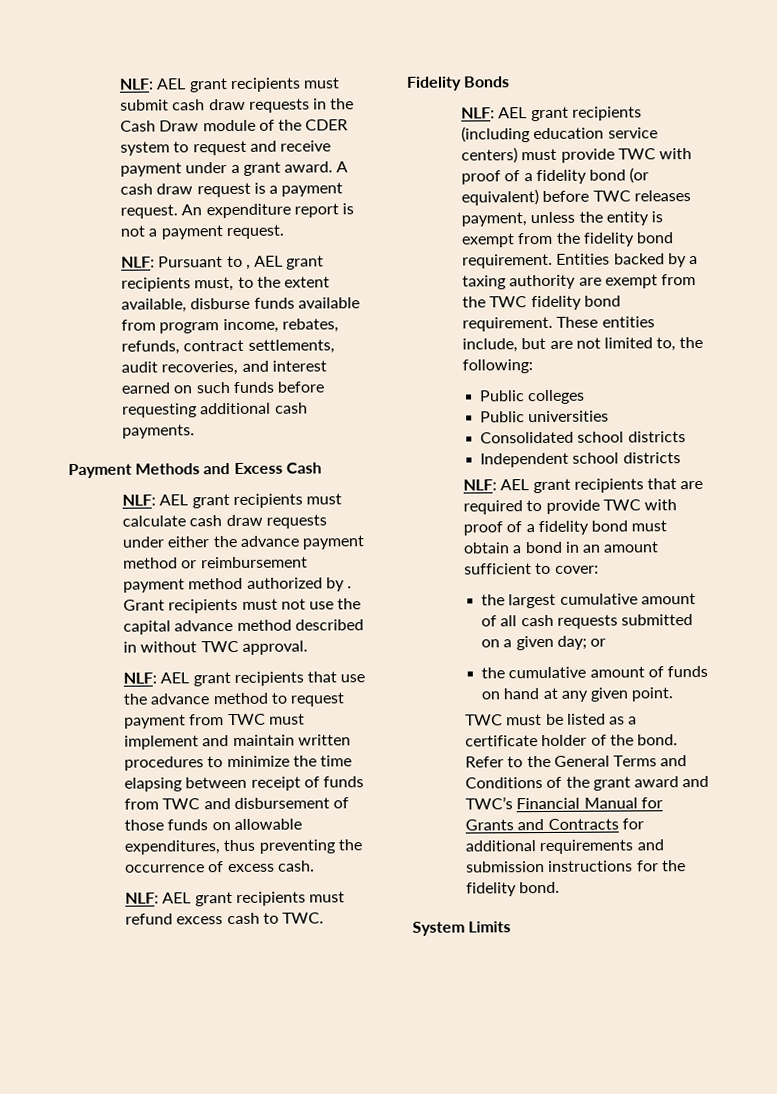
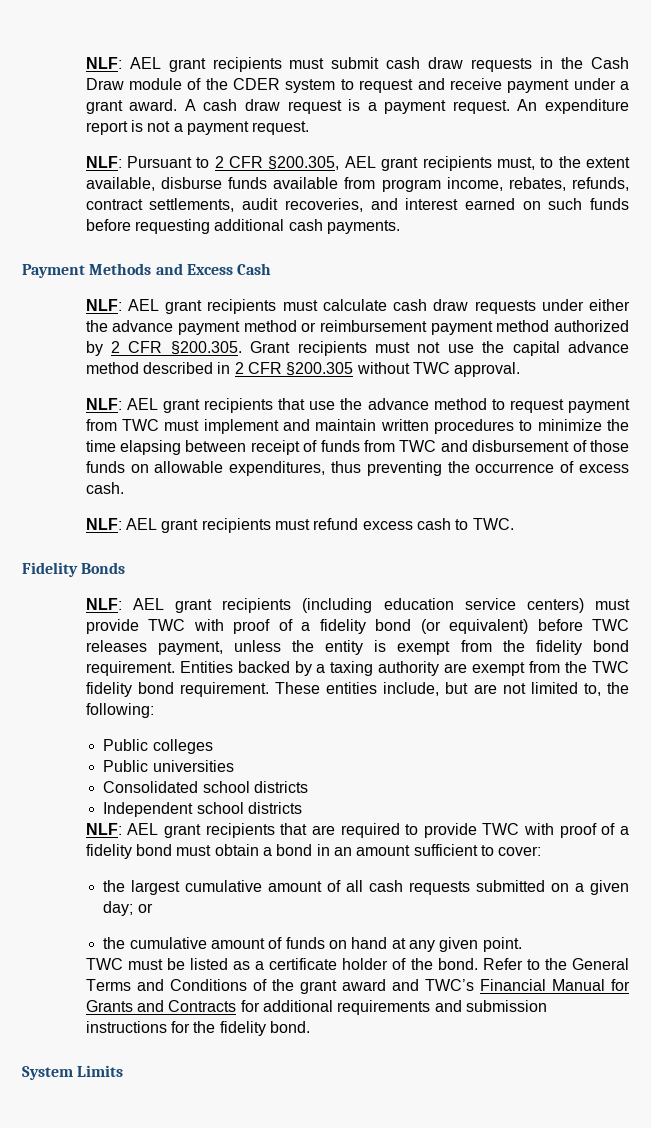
- NLF: Pursuant to , AEL grant recipients must, to the extent available, disburse funds available from program income, rebates, refunds, contract settlements, audit recoveries, and interest earned on such funds before requesting additional cash payments.
+ NLF: Pursuant to 2 CFR §200.305, AEL grant recipients must, to the extent available, disburse funds available from program income, rebates, refunds, contract settlements, audit recoveries, and interest earned on such funds before requesting additional cash payments.
- NLF: AEL grant recipients must calculate cash draw requests under either the advance payment method or reimbursement payment method authorized by . Grant recipients must not use the capital advance method described in without TWC approval.
+ NLF: AEL grant recipients must calculate cash draw requests under either the advance payment method or reimbursement payment method authorized by 2 CFR §200.305. Grant recipients must not use the capital advance method described in 2 CFR §200.305 without TWC approval.

